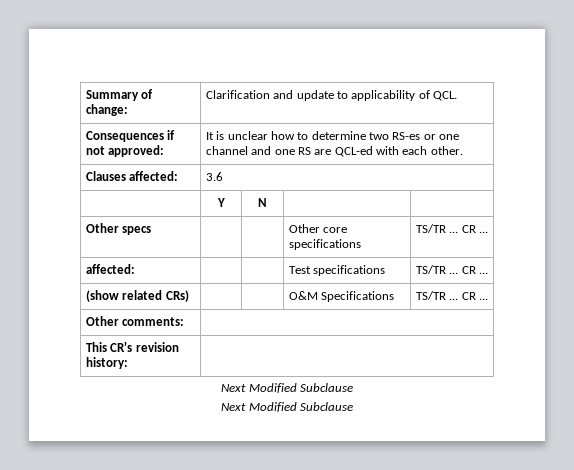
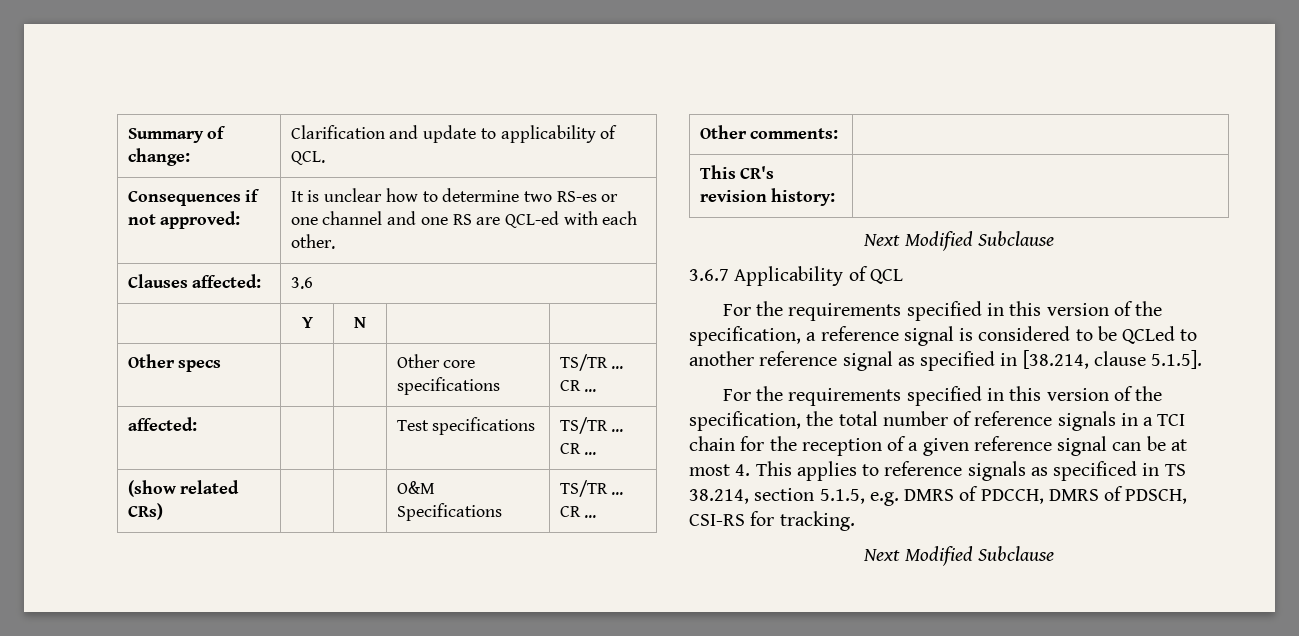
+ 3.6.7 Applicability of QCL
+ For the requirements specified in this version of the specification, a reference signal is considered to be QCLed to another reference signal as specified in [38.214, clause 5.1.5].
+ For the requirements specified in this version of the specification, the total number of reference signals in a TCI chain for the reception of a given reference signal can be at most 4. This applies to reference signals as specificed in TS 38.214, section 5.1.5, e.g. DMRS of PDCCH, DMRS of PDSCH, CSI-RS for tracking.

